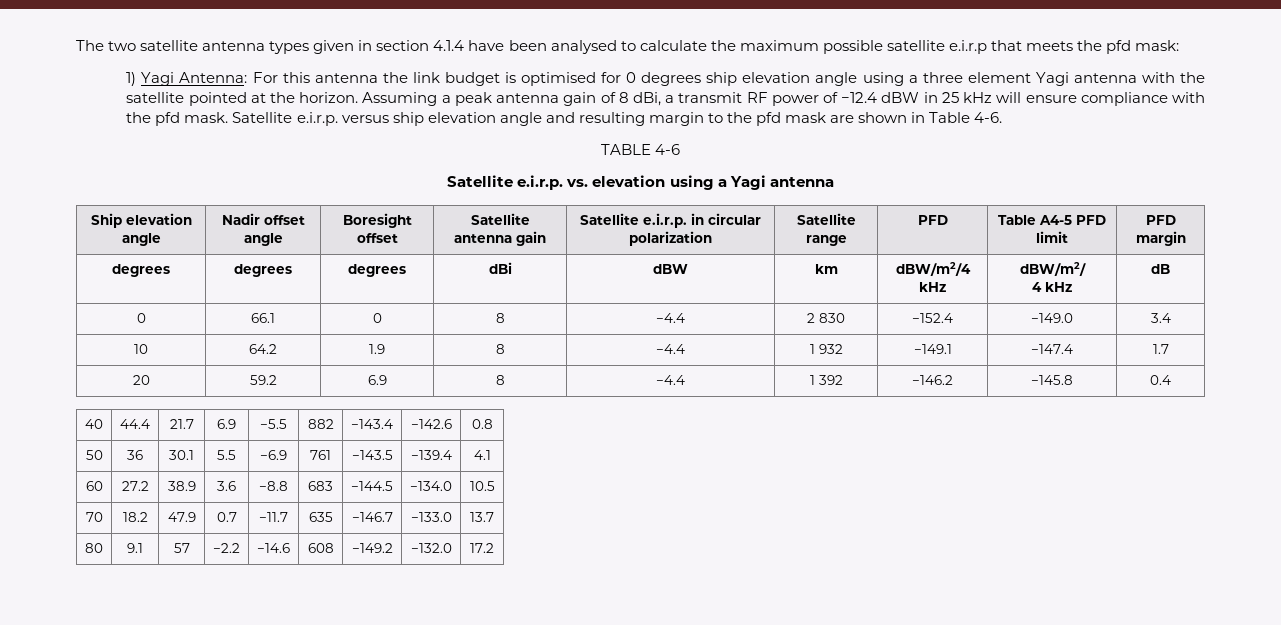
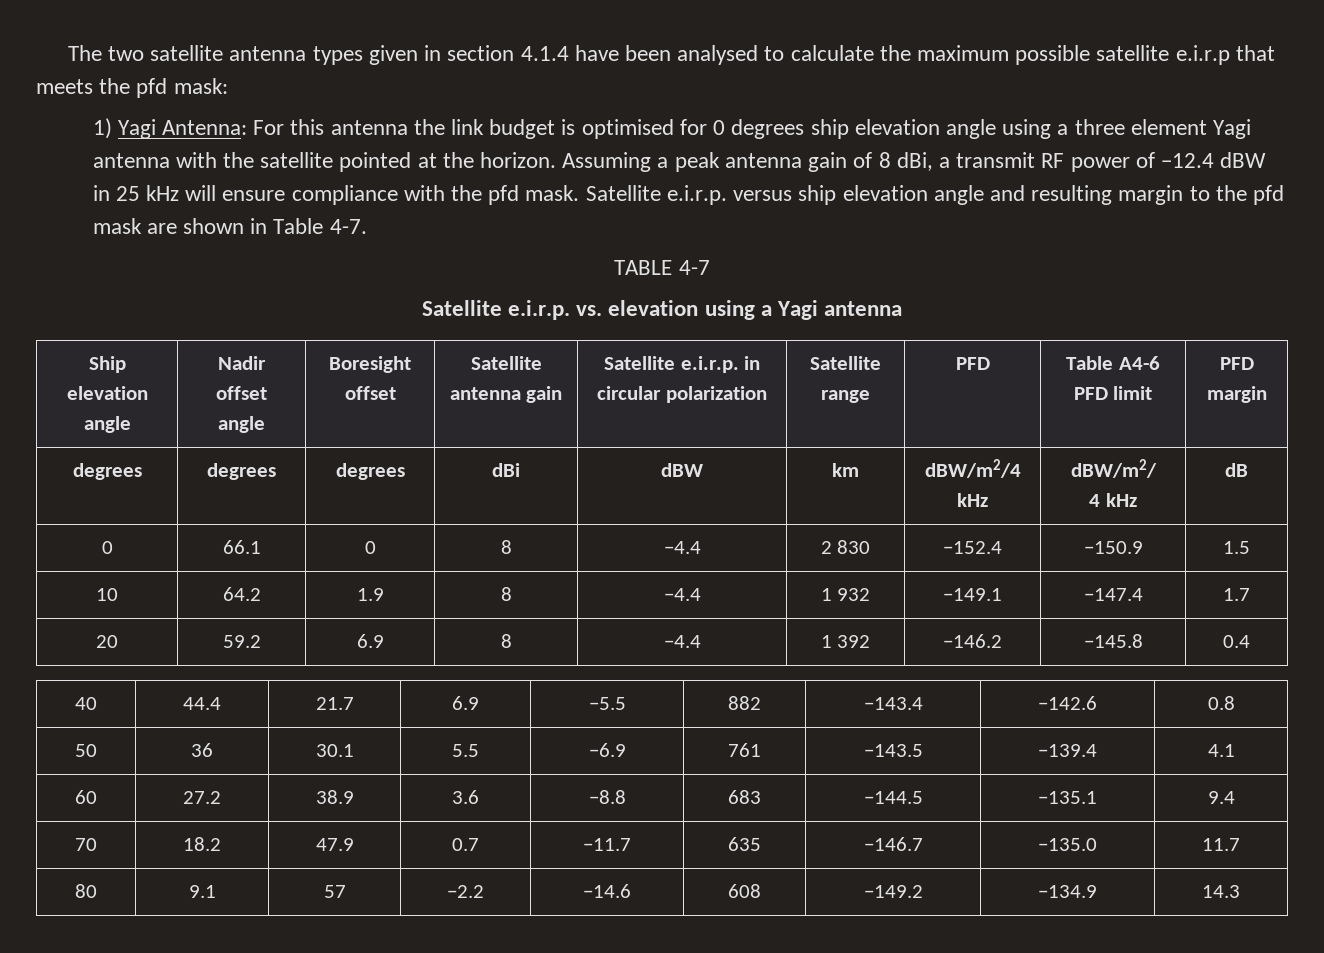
- Satellite e.i.r.p. versus ship elevation angle and resulting margin to the pfd mask are shown in Table 4-6.
+ Satellite e.i.r.p. versus ship elevation angle and resulting margin to the pfd mask are shown in Table 4-7.
- TABLE 4-6
+ TABLE 4-7
- Ship elevation angle | Nadir offset angle | Boresight offset | Satellite antenna gain | Satellite e.i.r.p. in circular polarization | Satellite range | PFD | Table A4-5 PFD limit | PFD margin
+ Ship elevation angle | Nadir offset angle | Boresight offset | Satellite antenna gain | Satellite e.i.r.p. in circular polarization | Satellite range | PFD | Table A4-6 PFD limit | PFD margin
- 0 | 66.1 | 0 | 8 | −4.4 | 2 830 | −152.4 | −149.0 | 3.4
+ 0 | 66.1 | 0 | 8 | −4.4 | 2 830 | −152.4 | −150.9 | 1.5
- 60 | 27.2 | 38.9 | 3.6 | −8.8 | 683 | −144.5 | −134.0 | 10.5
+ 60 | 27.2 | 38.9 | 3.6 | −8.8 | 683 | −144.5 | −135.1 | 9.4
- 70 | 18.2 | 47.9 | 0.7 | −11.7 | 635 | −146.7 | −133.0 | 13.7
+ 70 | 18.2 | 47.9 | 0.7 | −11.7 | 635 | −146.7 | −135.0 | 11.7
- 80 | 9.1 | 57 | −2.2 | −14.6 | 608 | −149.2 | −132.0 | 17.2
+ 80 | 9.1 | 57 | −2.2 | −14.6 | 608 | −149.2 | −134.9 | 14.3

